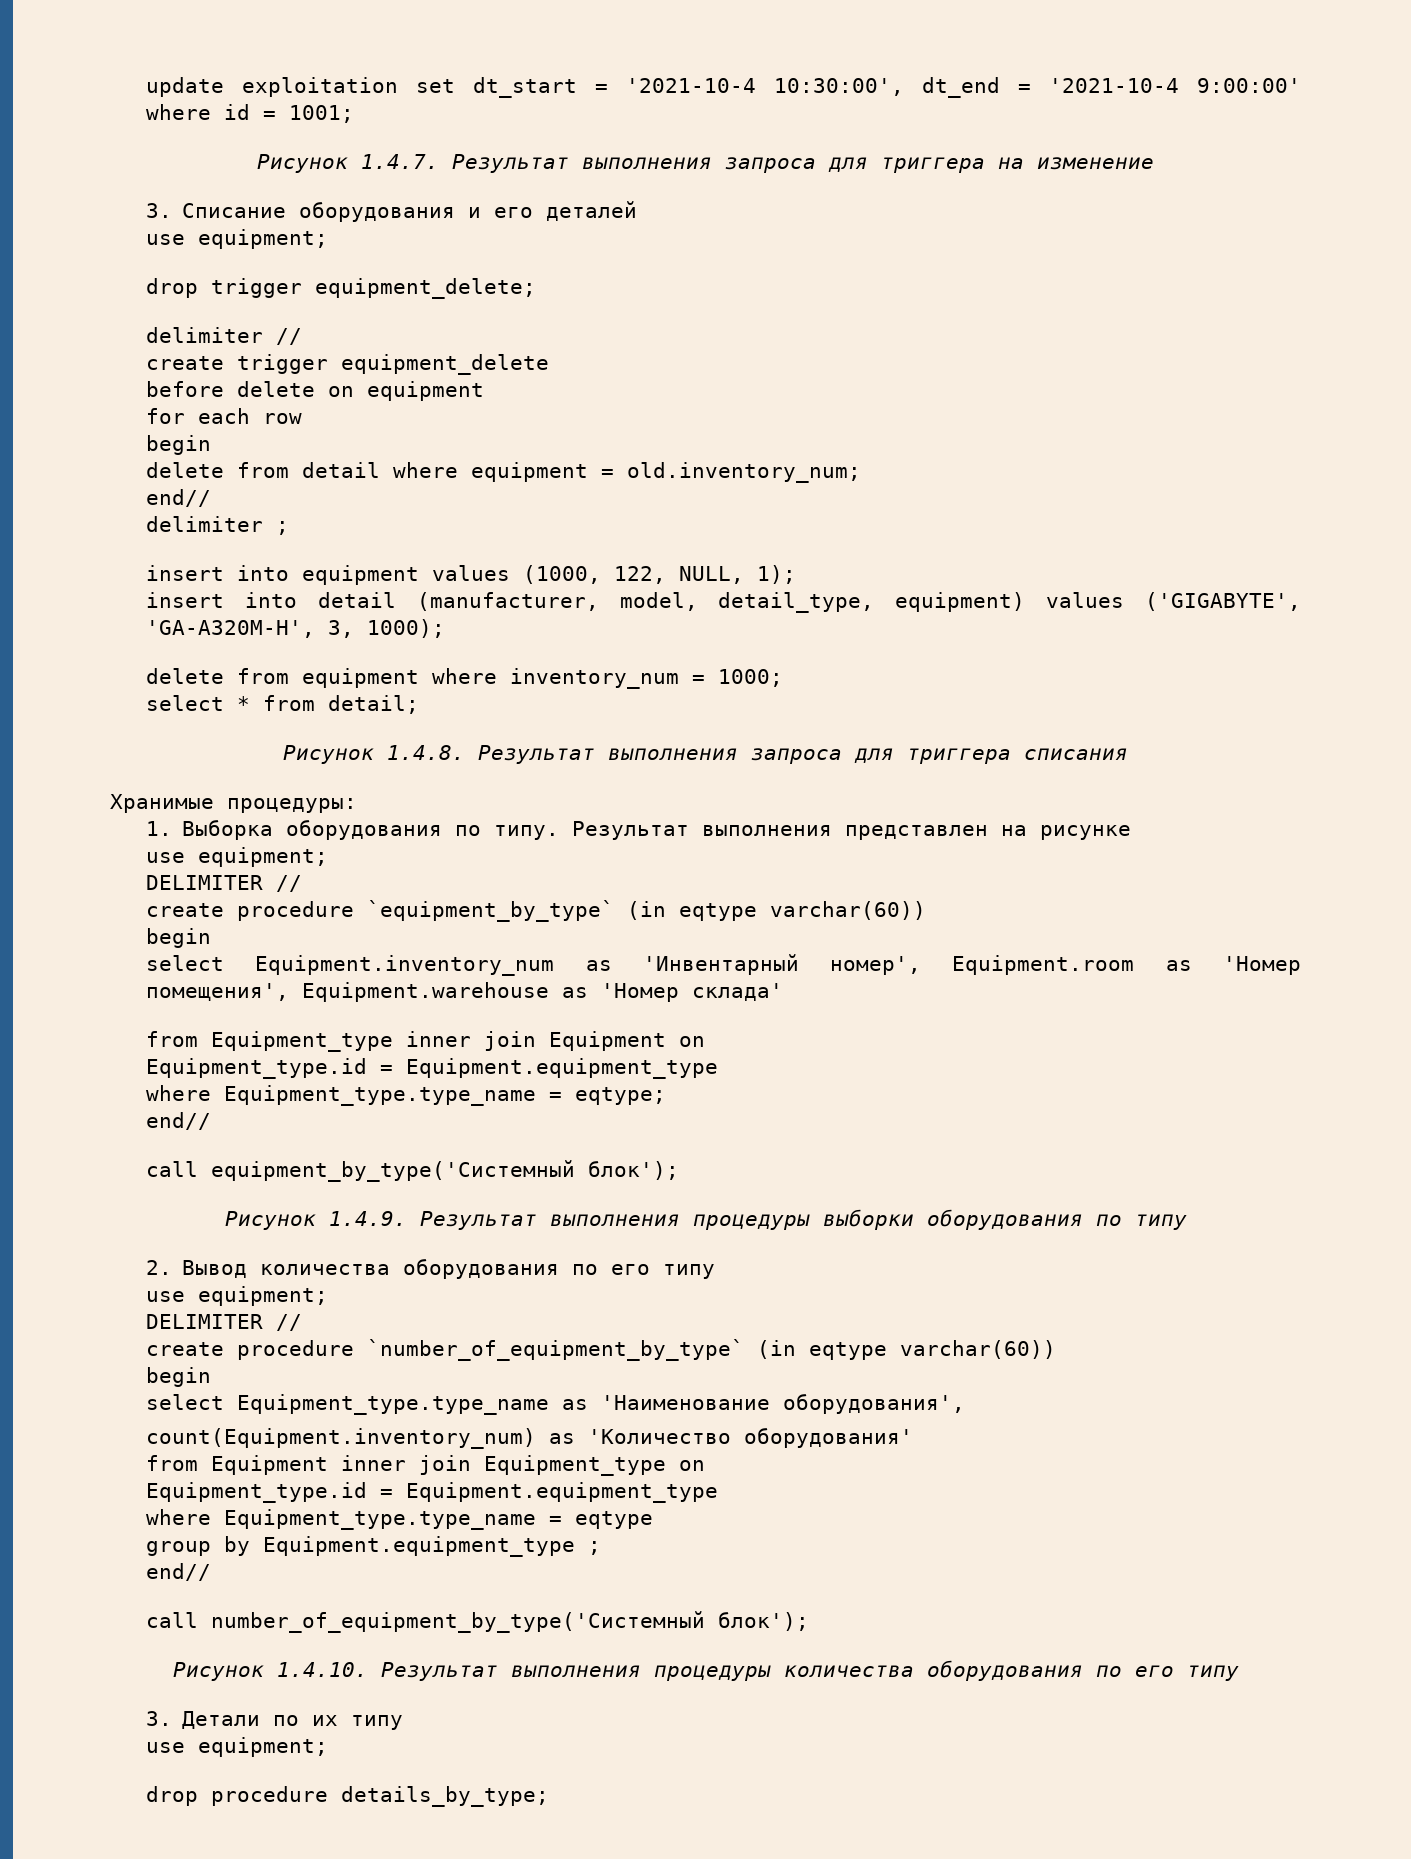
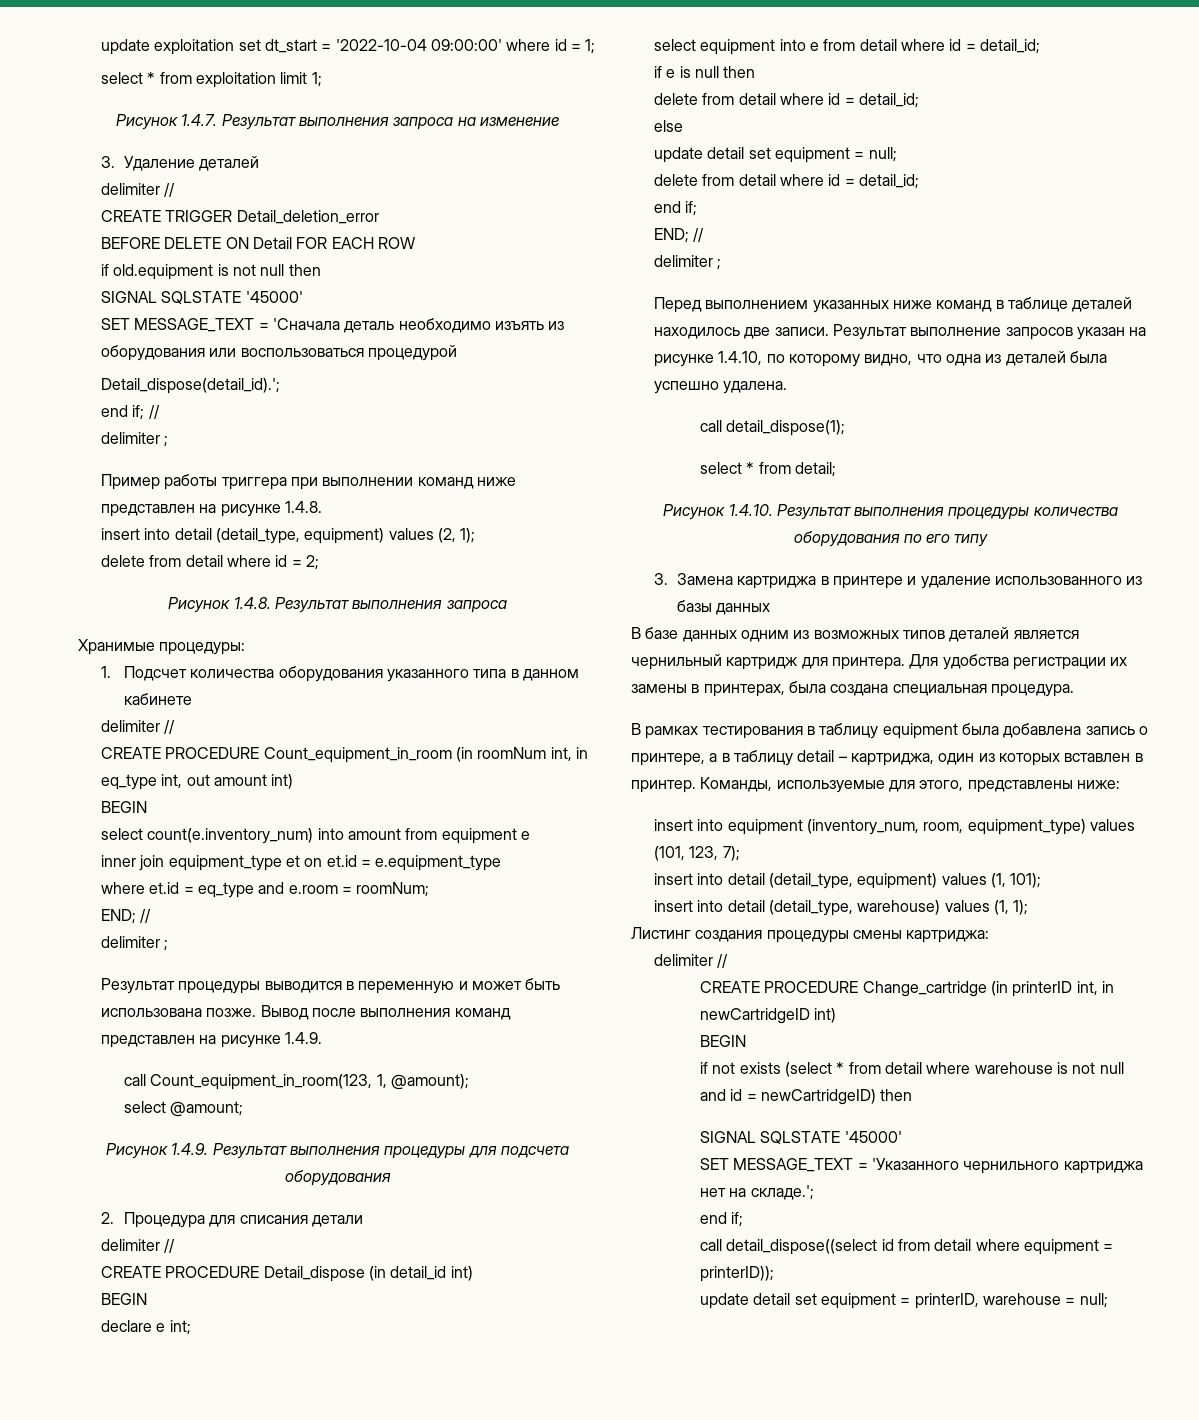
- update exploitation set dt_start = '2021-10-4 10:30:00', dt_end = '2021-10-4 9:00:00' where id = 1001;
+ update exploitation set dt_start = '2022-10-04 09:00:00' where id = 1;
+ select * from exploitation limit 1;
- Рисунок 1.4.7. Результат выполнения запроса для триггера на изменение
+ Рисунок 1.4.7. Результат выполнения запроса на изменение
- 3. Списание оборудования и его деталей
- use equipment;
- drop trigger equipment_delete;
+ 3. Удаление деталей
  delimiter //
- create trigger equipment_delete
- before delete on equipment
- for each row
- begin
- delete from detail where equipment = old.inventory_num;
- end//
+ CREATE TRIGGER Detail_deletion_error
+ BEFORE DELETE ON Detail FOR EACH ROW
+ if old.equipment is not null then
+ SIGNAL SQLSTATE '45000'
+ SET MESSAGE_TEXT = 'Сначала деталь необходимо изъять из оборудования или воспользоваться процедурой
+ Detail_dispose(detail_id).';
+ end if; //
  delimiter ;
- insert into equipment values (1000, 122, NULL, 1);
- insert into detail (manufacturer, model, detail_type, equipment) values ('GIGABYTE', 'GA-A320M-H', 3, 1000);
- delete from equipment where inventory_num = 1000;
- select * from detail;
+ Пример работы триггера при выполнении команд ниже представлен на рисунке 1.4.8.
+ insert into detail (detail_type, equipment) values (2, 1);
+ delete from detail where id = 2;
- Рисунок 1.4.8. Результат выполнения запроса для триггера списания
+ Рисунок 1.4.8. Результат выполнения запроса
- 1. Выборка оборудования по типу. Результат выполнения представлен на рисунке
- use equipment;
- DELIMITER //
- create procedure `equipment_by_type` (in eqtype varchar(60))
- begin
- select Equipment.inventory_num as 'Инвентарный номер', Equipment.room as 'Номер помещения', Equipment.warehouse as 'Номер склада'
- from Equipment_type inner join Equipment on
- Equipment_type.id = Equipment.equipment_type
- where Equipment_type.type_name = eqtype;
- end//
- call equipment_by_type('Системный блок');
+ 1. Подсчет количества оборудования указанного типа в данном кабинете
+ delimiter //
+ CREATE PROCEDURE Count_equipment_in_room (in roomNum int, in eq_type int, out amount int)
+ BEGIN
+ select count(e.inventory_num) into amount from equipment e
+ inner join equipment_type et on et.id = e.equipment_type
+ where et.id = eq_type and e.room = roomNum;
+ END; //
+ delimiter ;
+ Результат процедуры выводится в переменную и может быть использована позже. Вывод после выполнения команд представлен на рисунке 1.4.9.
+ call Count_equipment_in_room(123, 1, @amount);
+ select @amount;
- Рисунок 1.4.9. Результат выполнения процедуры выборки оборудования по типу
+ Рисунок 1.4.9. Результат выполнения процедуры для подсчета оборудования
- 2. Вывод количества оборудования по его типу
- use equipment;
- DELIMITER //
- create procedure `number_of_equipment_by_type` (in eqtype varchar(60))
- begin
- select Equipment_type.type_name as 'Наименование оборудования',
- count(Equipment.inventory_num) as 'Количество оборудования'
- from Equipment inner join Equipment_type on
- Equipment_type.id = Equipment.equipment_type
- where Equipment_type.type_name = eqtype
- group by Equipment.equipment_type ;
- end//
- call number_of_equipment_by_type('Системный блок');
+ 2. Процедура для списания детали
+ delimiter //
+ CREATE PROCEDURE Detail_dispose (in detail_id int)
+ BEGIN
+ declare e int;
+ select equipment into e from detail where id = detail_id;
+ if e is null then
+ delete from detail where id = detail_id;
+ else
+ update detail set equipment = null;
+ delete from detail where id = detail_id;
+ end if;
+ END; //
+ delimiter ;
+ Перед выполнением указанных ниже команд в таблице деталей находилось две записи. Результат выполнение запросов указан на рисунке 1.4.10, по которому видно, что одна из деталей была успешно удалена.
+ call detail_dispose(1);
+ select * from detail;
- 3. Детали по их типу
- use equipment;
- drop procedure details_by_type;
+ 3. Замена картриджа в принтере и удаление использованного из базы данных
+ В базе данных одним из возможных типов деталей является чернильный картридж для принтера. Для удобства регистрации их замены в принтерах, была создана специальная процедура.
+ В рамках тестирования в таблицу equipment была добавлена запись о принтере, а в таблицу detail – картриджа, один из которых вставлен в принтер. Команды, используемые для этого, представлены ниже:
+ insert into equipment (inventory_num, room, equipment_type) values (101, 123, 7);
+ insert into detail (detail_type, equipment) values (1, 101);
+ insert into detail (detail_type, warehouse) values (1, 1);
+ Листинг создания процедуры смены картриджа:
+ delimiter //
+ CREATE PROCEDURE Change_cartridge (in printerID int, in newCartridgeID int)
+ BEGIN
+ if not exists (select * from detail where warehouse is not null and id = newCartridgeID) then
+ SIGNAL SQLSTATE '45000'
+ SET MESSAGE_TEXT = 'Указанного чернильного картриджа нет на складе.';
+ end if;
+ call detail_dispose((select id from detail where equipment = printerID));
+ update detail set equipment = printerID, warehouse = null;

